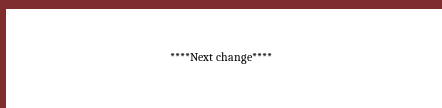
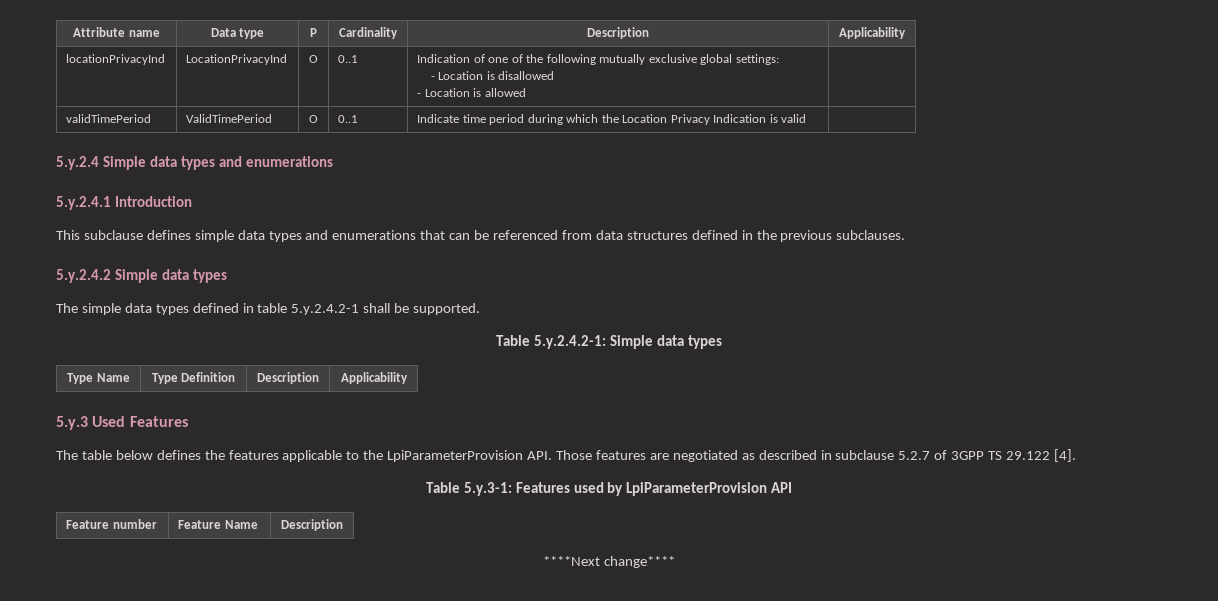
+ Attribute name | Data type | P | Cardinality | Description | Applicability
+ locationPrivacyInd | LocationPrivacyInd | O | 0..1 | Indication of one of the following mutually exclusive global settings:
+ - Location is disallowed
+ - Location is allowed |
+ validTimePeriod | ValidTimePeriod | O | 0..1 | Indicate time period during which the Location Privacy Indication is valid |
+ 5.y.2.4 Simple data types and enumerations
+ 5.y.2.4.1 Introduction
+ This subclause defines simple data types and enumerations that can be referenced from data structures defined in the previous subclauses.
+ 5.y.2.4.2 Simple data types
+ The simple data types defined in table 5.y.2.4.2-1 shall be supported.
+ Table 5.y.2.4.2-1: Simple data types
+ Type Name | Type Definition | Description | Applicability
+ 5.y.3 Used Features
+ The table below defines the features applicable to the LpiParameterProvision API. Those features are negotiated as described in subclause 5.2.7 of 3GPP TS 29.122 [4].
+ Table 5.y.3-1: Features used by LpiParameterProvision API
+ Feature number | Feature Name | Description

